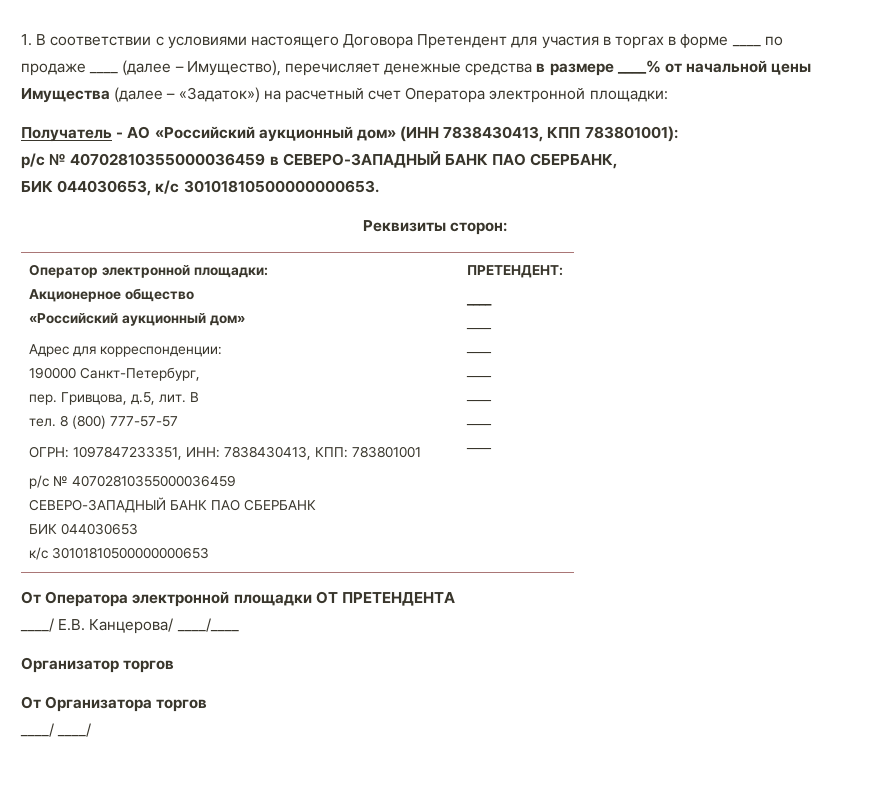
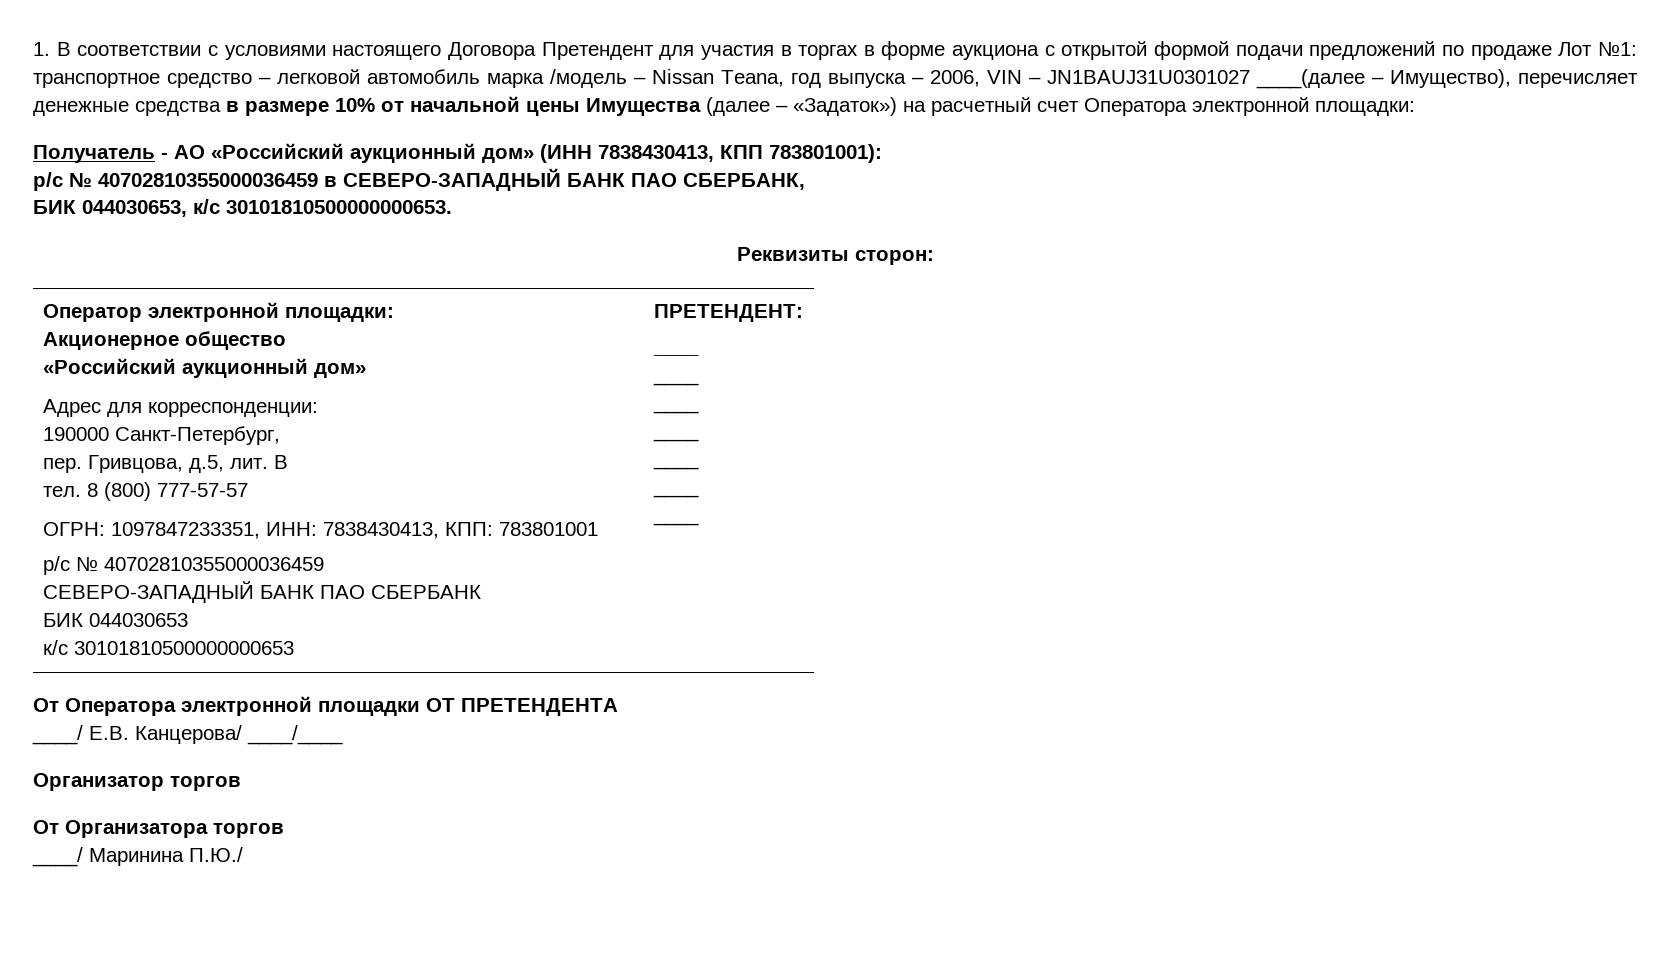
- 1. В соответствии с условиями настоящего Договора Претендент для участия в торгах в форме ____ по продаже ____ (далее – Имущество), перечисляет денежные средства в размере ____% от начальной цены Имущества (далее – «Задаток») на расчетный счет Оператора электронной площадки:
+ 1. В соответствии с условиями настоящего Договора Претендент для участия в торгах в форме аукциона с открытой формой подачи предложений по продаже Лот №1: транспортное средство – легковой автомобиль марка /модель – Nissan Teana, год выпуска – 2006, VIN – JN1BAUJ31U0301027 ____(далее – Имущество), перечисляет денежные средства в размере 10% от начальной цены Имущества (далее – «Задаток») на расчетный счет Оператора электронной площадки:
- ____/ ____/
+ ____/ Маринина П.Ю./

